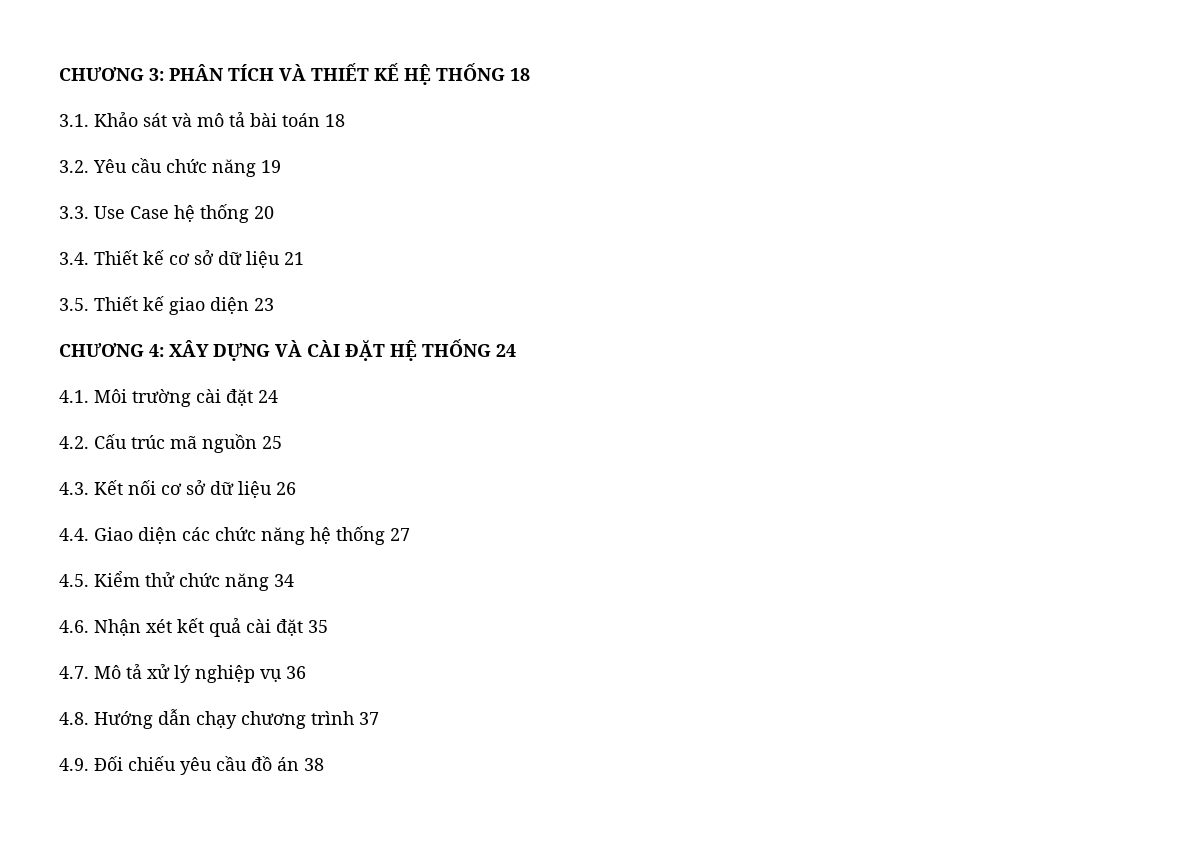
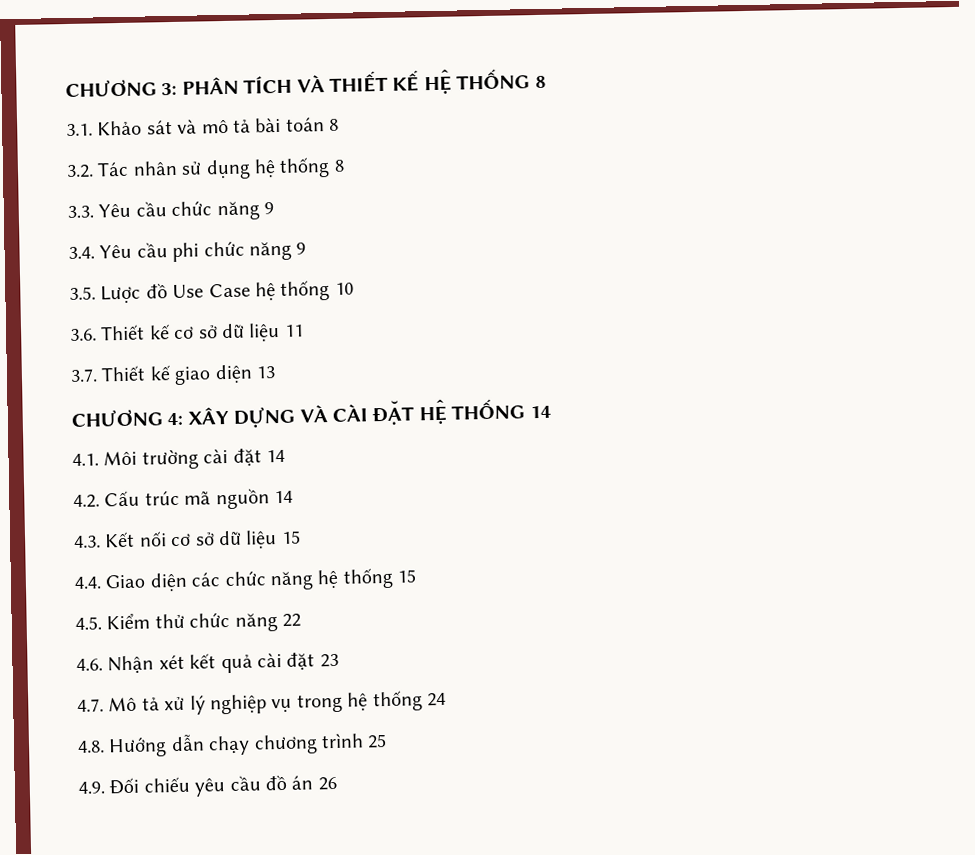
- CHƯƠNG 3: PHÂN TÍCH VÀ THIẾT KẾ HỆ THỐNG 18
+ CHƯƠNG 3: PHÂN TÍCH VÀ THIẾT KẾ HỆ THỐNG 8
- 3.1. Khảo sát và mô tả bài toán 18
+ 3.1. Khảo sát và mô tả bài toán 8
- 3.2. Yêu cầu chức năng 19
- 3.3. Use Case hệ thống 20
- 3.4. Thiết kế cơ sở dữ liệu 21
- 3.5. Thiết kế giao diện 23
+ 3.2. Tác nhân sử dụng hệ thống 8
+ 3.3. Yêu cầu chức năng 9
+ 3.4. Yêu cầu phi chức năng 9
+ 3.5. Lược đồ Use Case hệ thống 10
+ 3.6. Thiết kế cơ sở dữ liệu 11
+ 3.7. Thiết kế giao diện 13
- CHƯƠNG 4: XÂY DỰNG VÀ CÀI ĐẶT HỆ THỐNG 24
+ CHƯƠNG 4: XÂY DỰNG VÀ CÀI ĐẶT HỆ THỐNG 14
- 4.1. Môi trường cài đặt 24
+ 4.1. Môi trường cài đặt 14
- 4.2. Cấu trúc mã nguồn 25
+ 4.2. Cấu trúc mã nguồn 14
- 4.3. Kết nối cơ sở dữ liệu 26
+ 4.3. Kết nối cơ sở dữ liệu 15
- 4.4. Giao diện các chức năng hệ thống 27
+ 4.4. Giao diện các chức năng hệ thống 15
- 4.5. Kiểm thử chức năng 34
+ 4.5. Kiểm thử chức năng 22
- 4.6. Nhận xét kết quả cài đặt 35
+ 4.6. Nhận xét kết quả cài đặt 23
- 4.7. Mô tả xử lý nghiệp vụ 36
+ 4.7. Mô tả xử lý nghiệp vụ trong hệ thống 24
- 4.8. Hướng dẫn chạy chương trình 37
+ 4.8. Hướng dẫn chạy chương trình 25
- 4.9. Đối chiếu yêu cầu đồ án 38
+ 4.9. Đối chiếu yêu cầu đồ án 26

